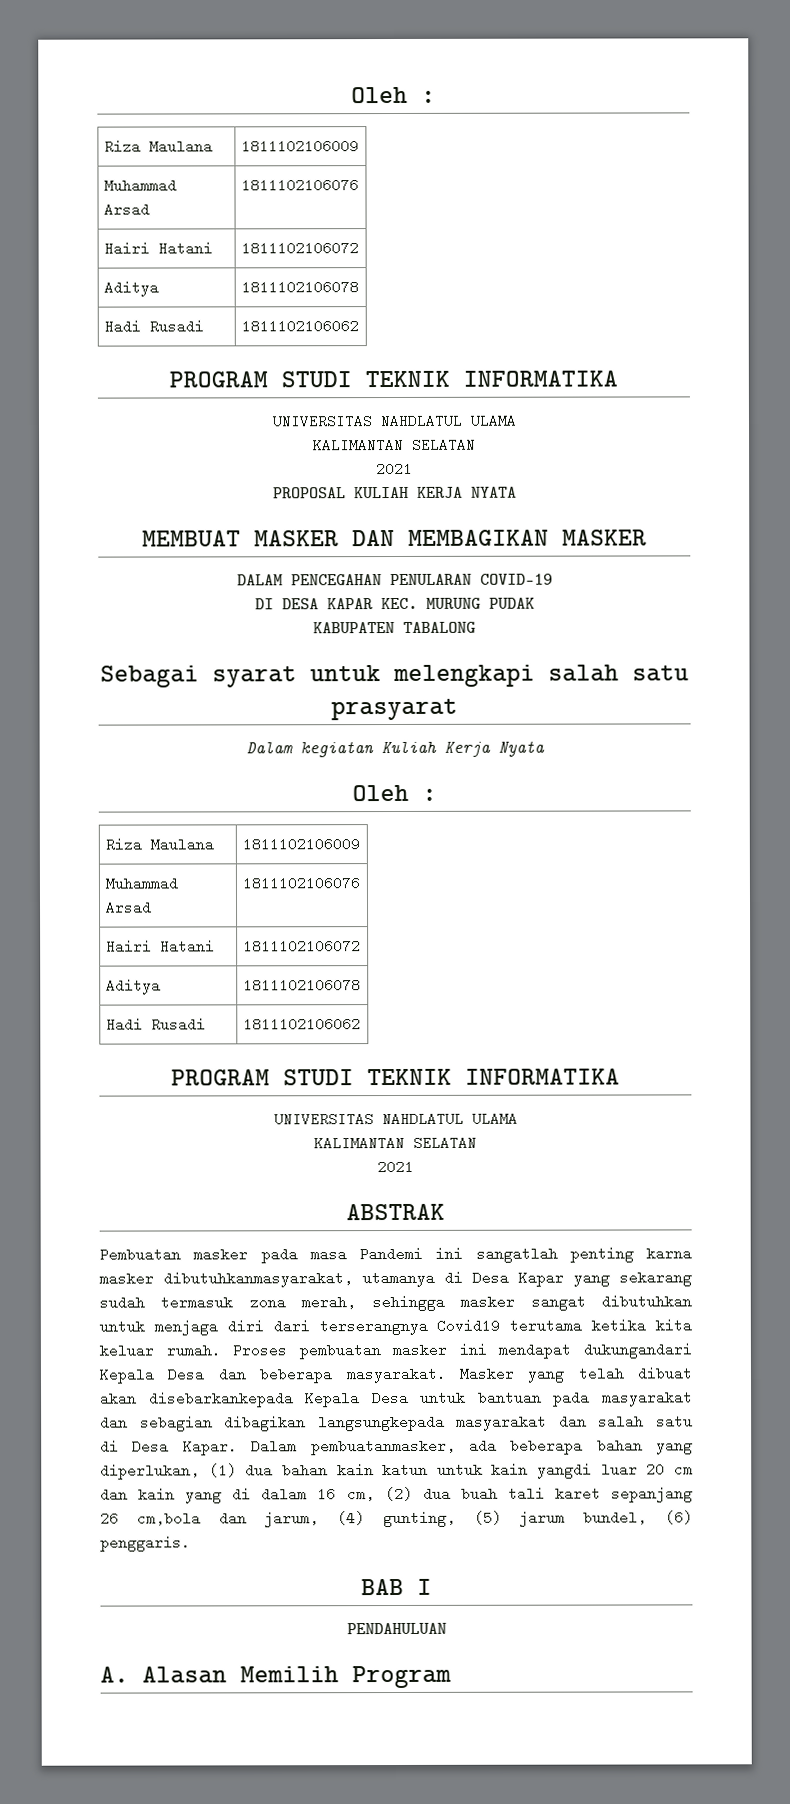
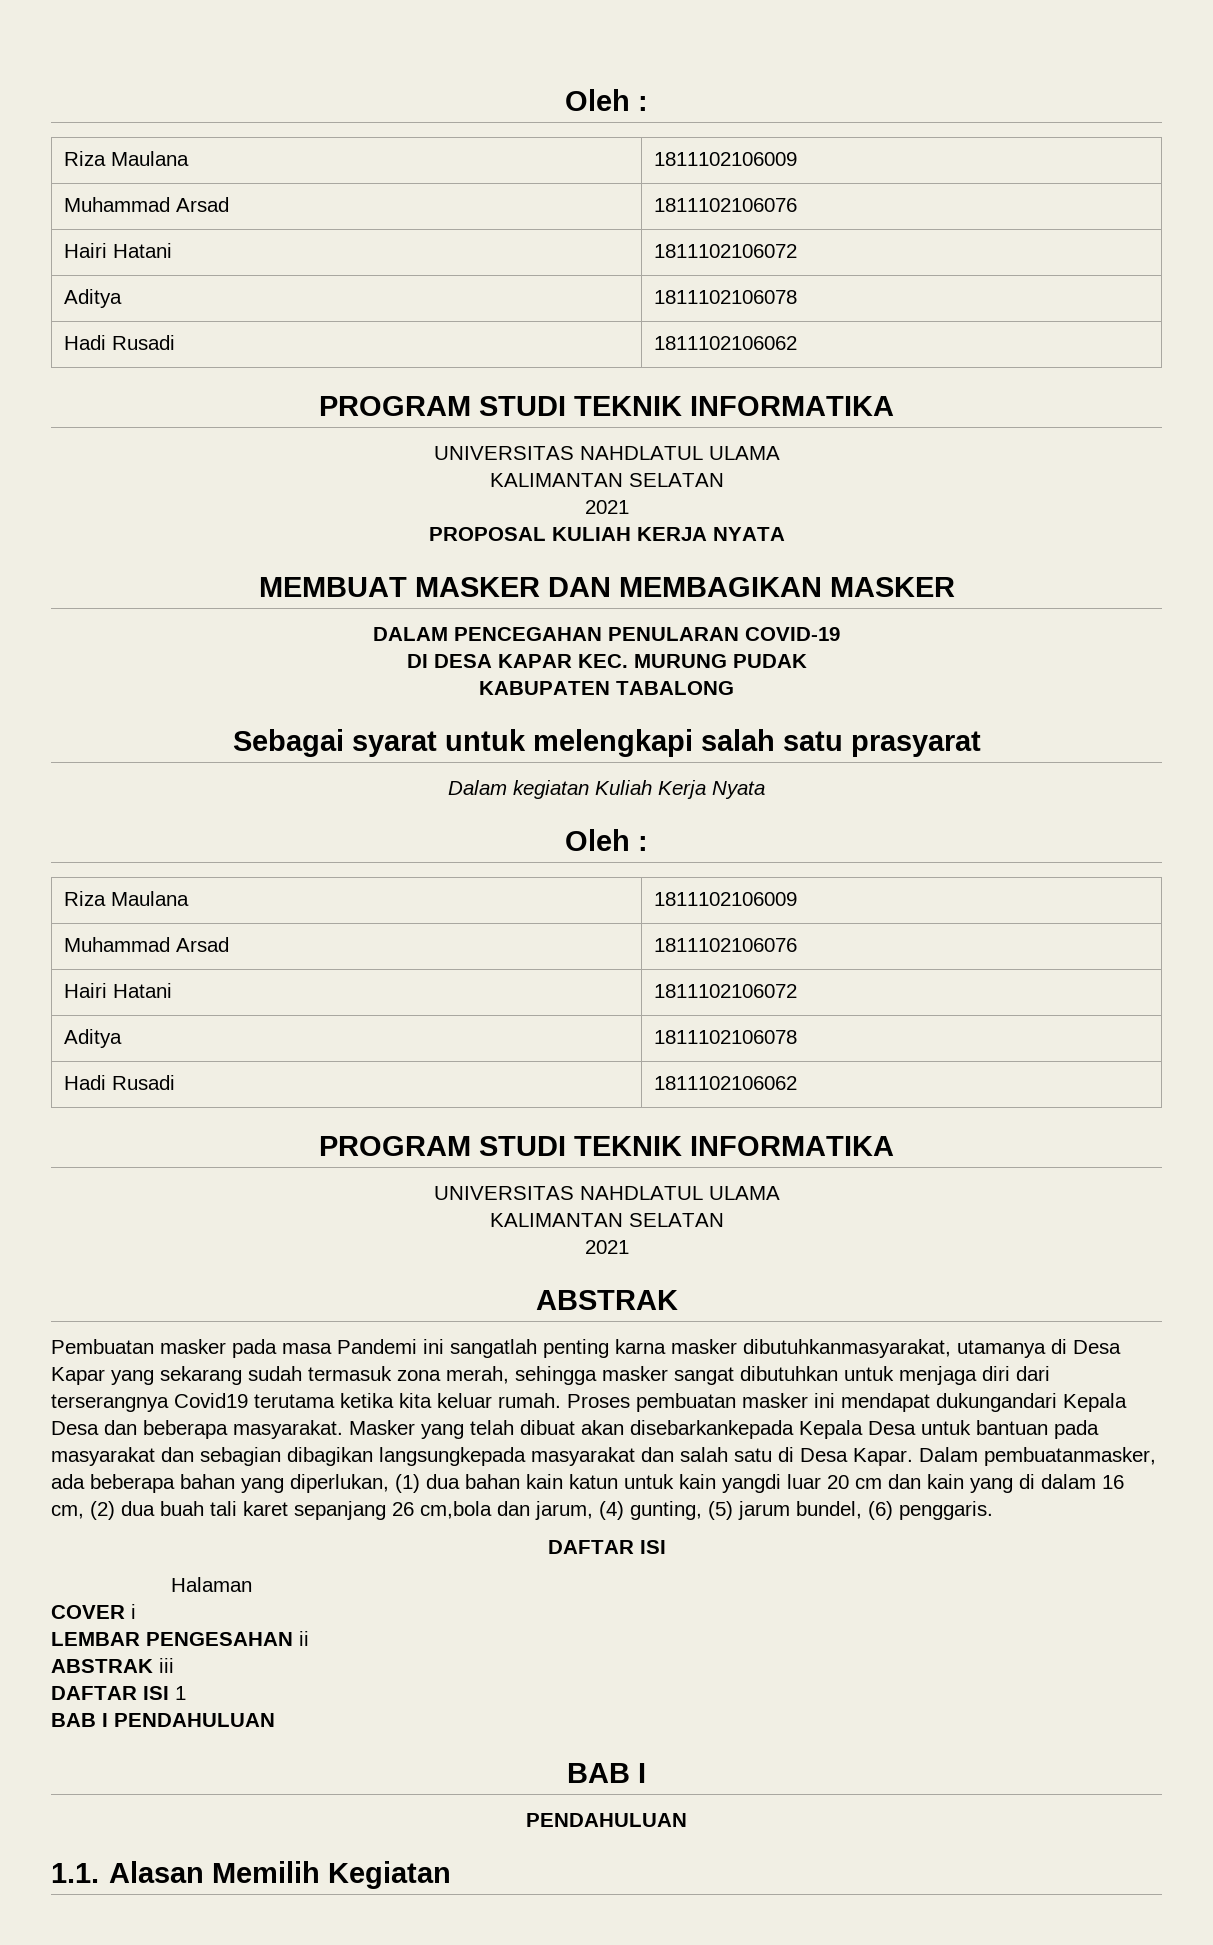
  Dalam pembuatanmasker, ada beberapa bahan yang diperlukan, (1) dua bahan kain katun untuk kain yangdi luar 20 cm dan kain yang di dalam 16 cm, (2) dua buah tali karet sepanjang 26 cm,bola dan jarum, (4) gunting, (5) jarum bundel, (6) penggaris.
+ DAFTAR ISI
+ Halaman
+ COVER i
+ LEMBAR PENGESAHAN ii
+ ABSTRAK iii
+ DAFTAR ISI 1
+ BAB I PENDAHULUAN
- A. Alasan Memilih Program
+ 1.1. Alasan Memilih Kegiatan

